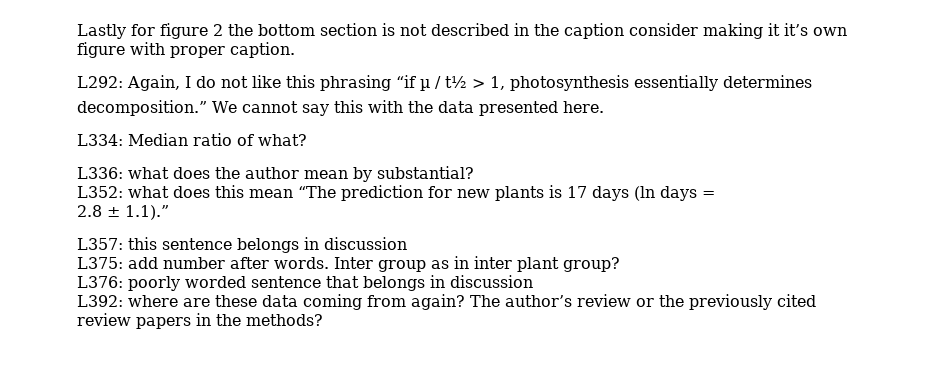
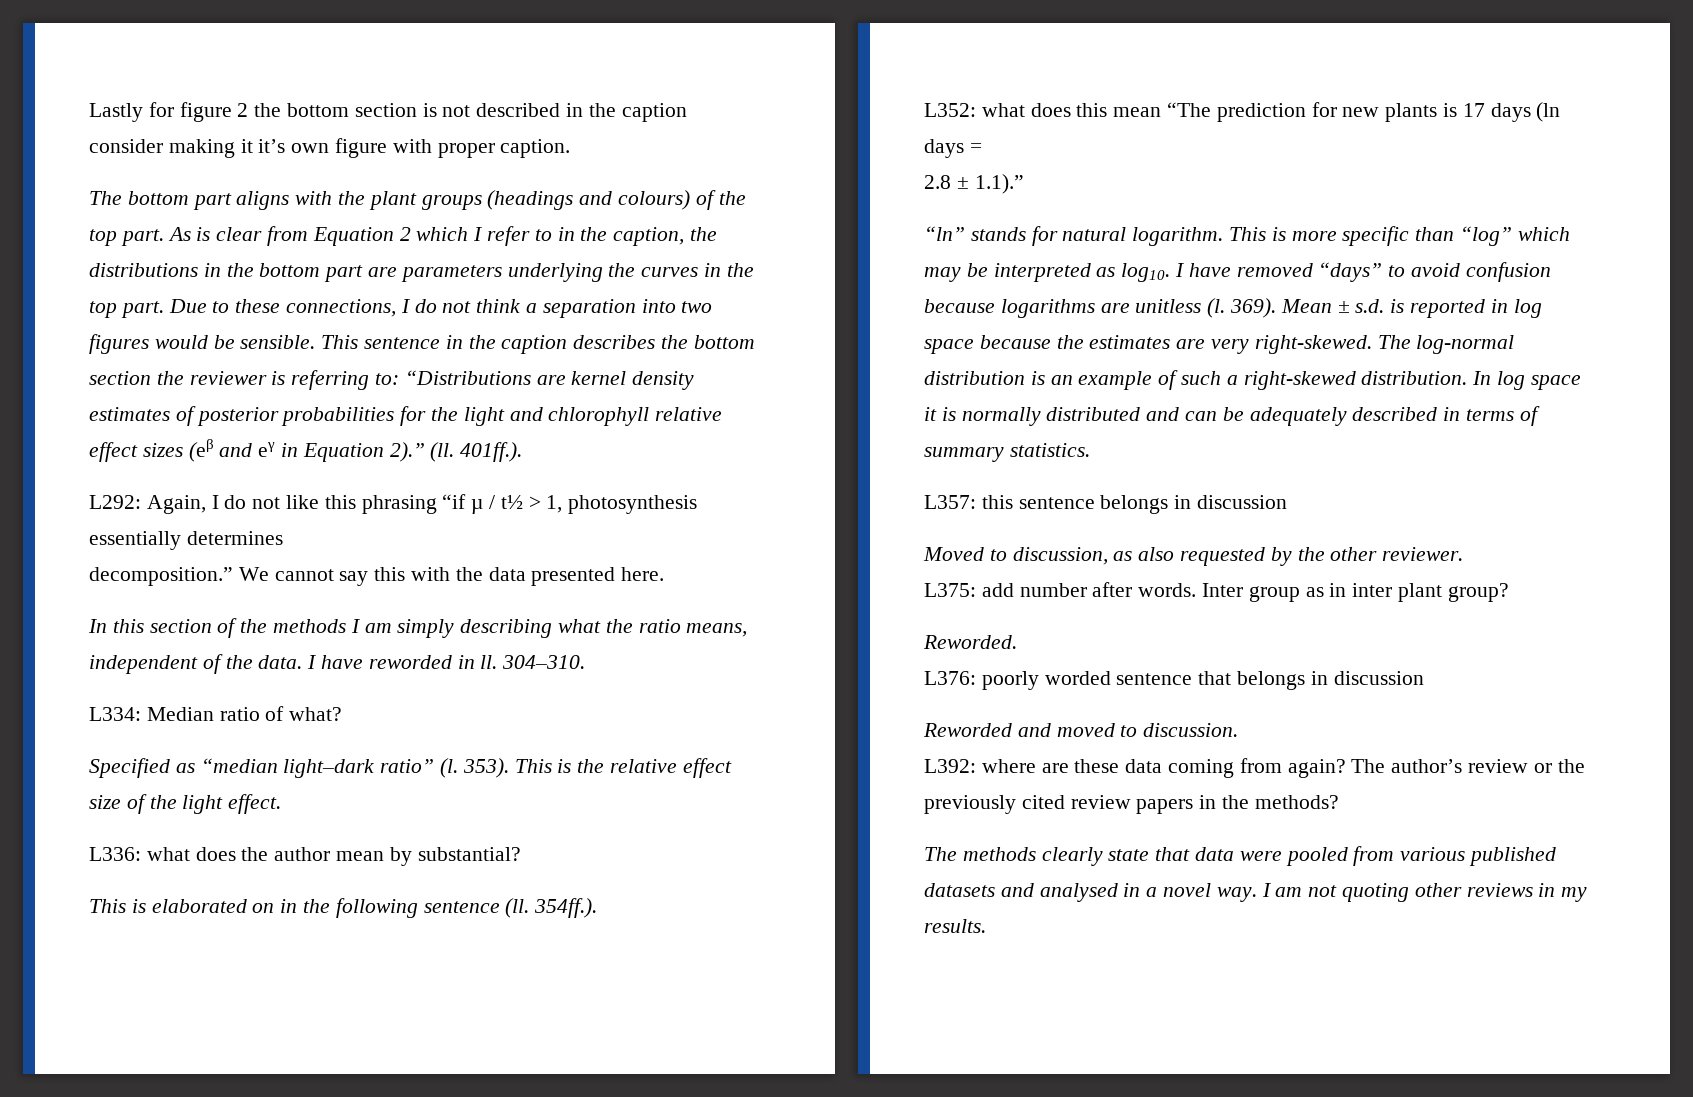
+ The bottom part aligns with the plant groups (headings and colours) of the top part. As is clear from Equation 2 which I refer to in the caption, the distributions in the bottom part are parameters underlying the curves in the top part. Due to these connections, I do not think a separation into two figures would be sensible. This sentence in the caption describes the bottom section the reviewer is referring to: “Distributions are kernel density estimates of posterior probabilities for the light and chlorophyll relative effect sizes (eβ and eγ in Equation 2).” (ll. 401ff.).
+ In this section of the methods I am simply describing what the ratio means, independent of the data. I have reworded in ll. 304–310.
+ Specified as “median light–dark ratio” (l. 353). This is the relative effect size of the light effect.
+ This is elaborated on in the following sentence (ll. 354ff.).
+ “ln” stands for natural logarithm. This is more specific than “log” which may be interpreted as log10. I have removed “days” to avoid confusion because logarithms are unitless (l. 369). Mean ± s.d. is reported in log space because the estimates are very right-skewed. The log-normal distribution is an example of such a right-skewed distribution. In log space it is normally distributed and can be adequately described in terms of summary statistics.
+ Moved to discussion, as also requested by the other reviewer.
+ Reworded.
+ Reworded and moved to discussion.
+ The methods clearly state that data were pooled from various published datasets and analysed in a novel way. I am not quoting other reviews in my results.

